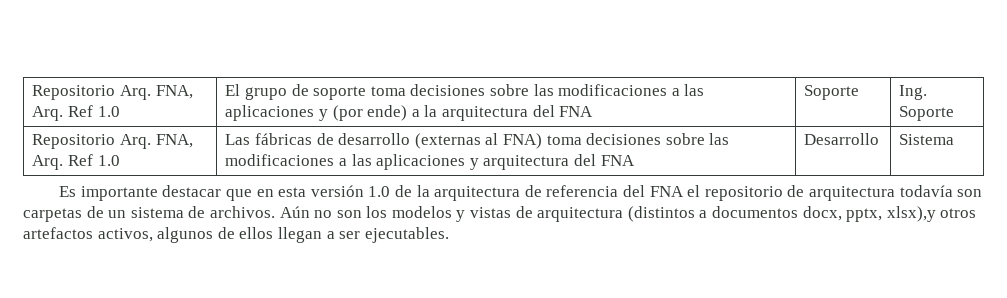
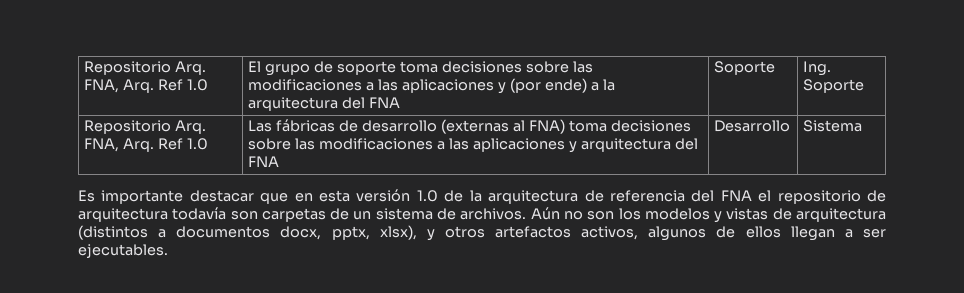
- Aún no son los modelos y vistas de arquitectura (distintos a documentos docx, pptx, xlsx),y otros artefactos activos, algunos de ellos llegan a ser ejecutables.
+ Aún no son los modelos y vistas de arquitectura (distintos a documentos docx, pptx, xlsx), y otros artefactos activos, algunos de ellos llegan a ser ejecutables.

